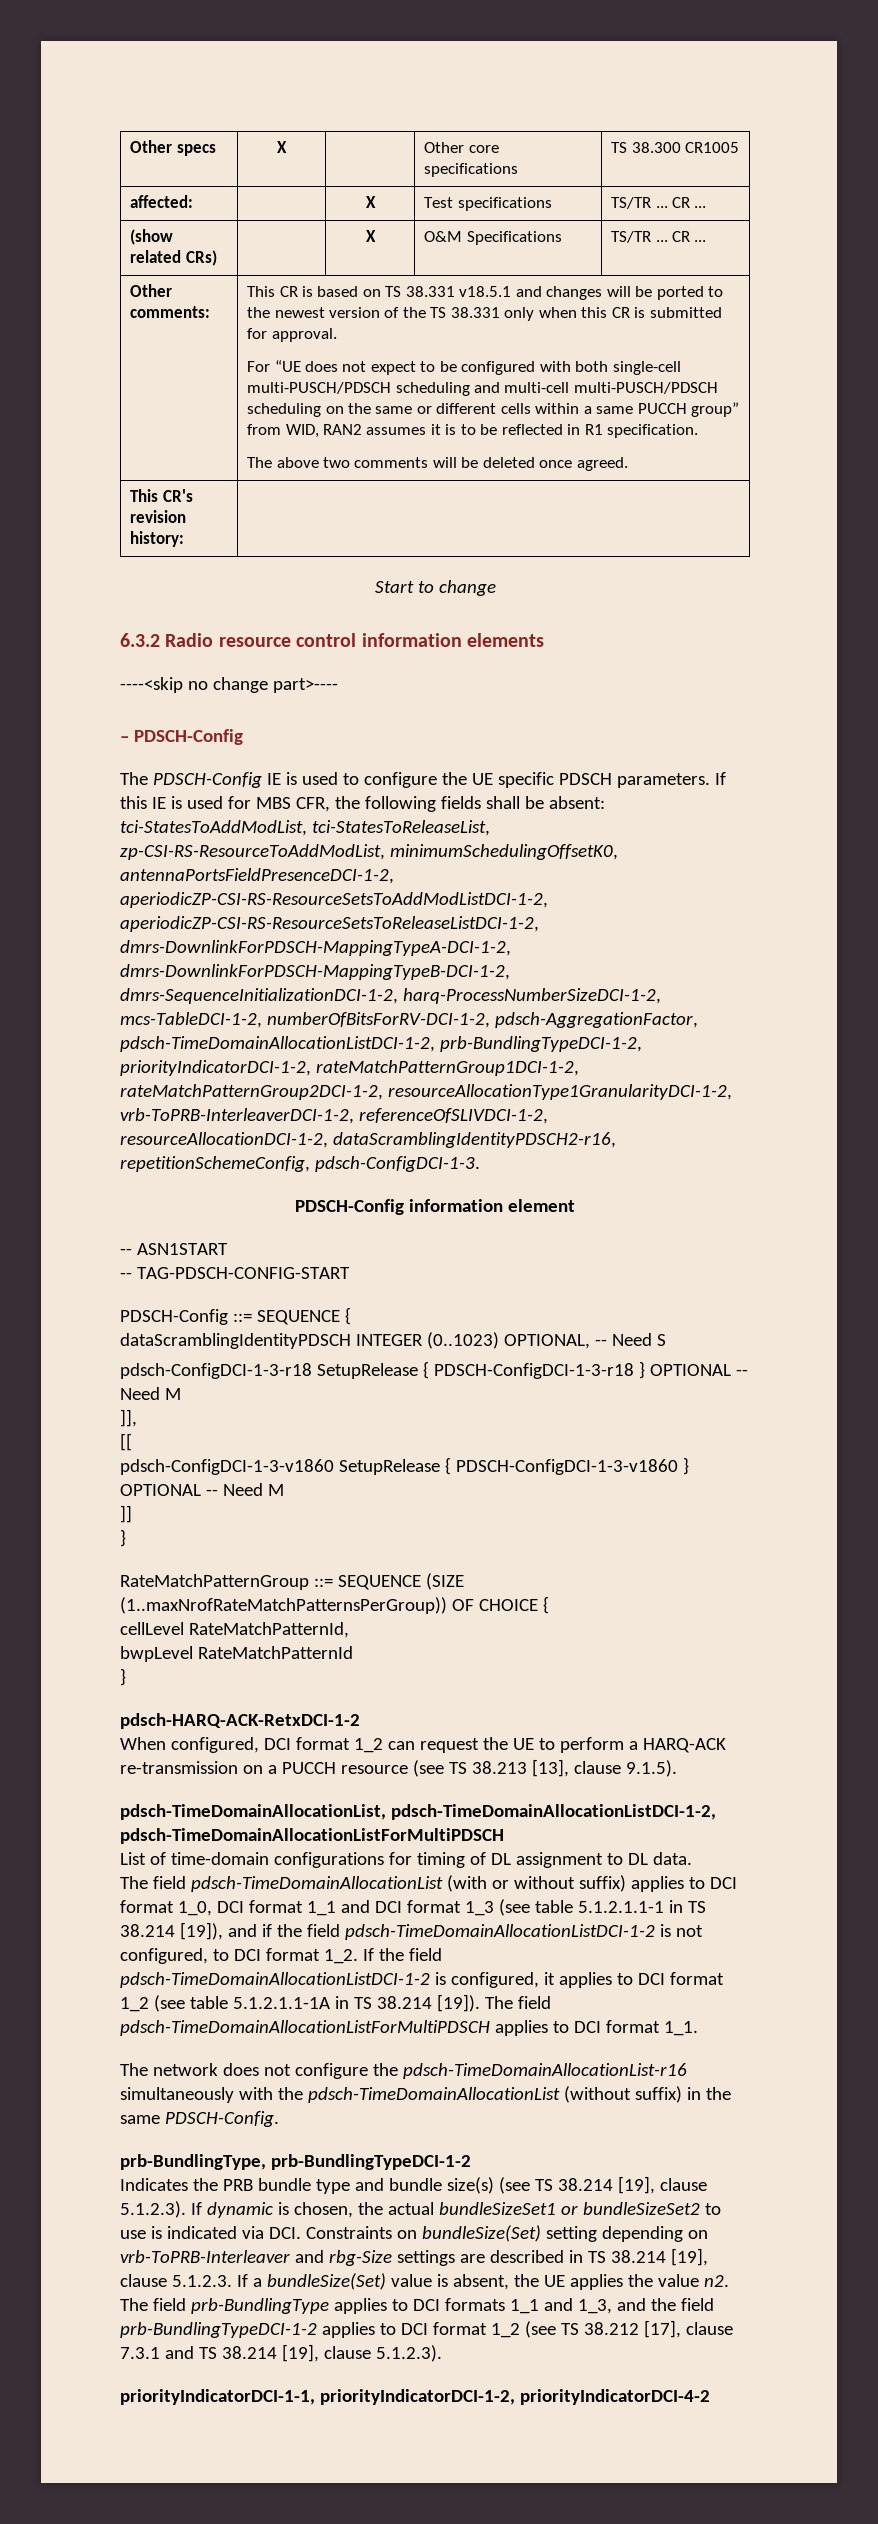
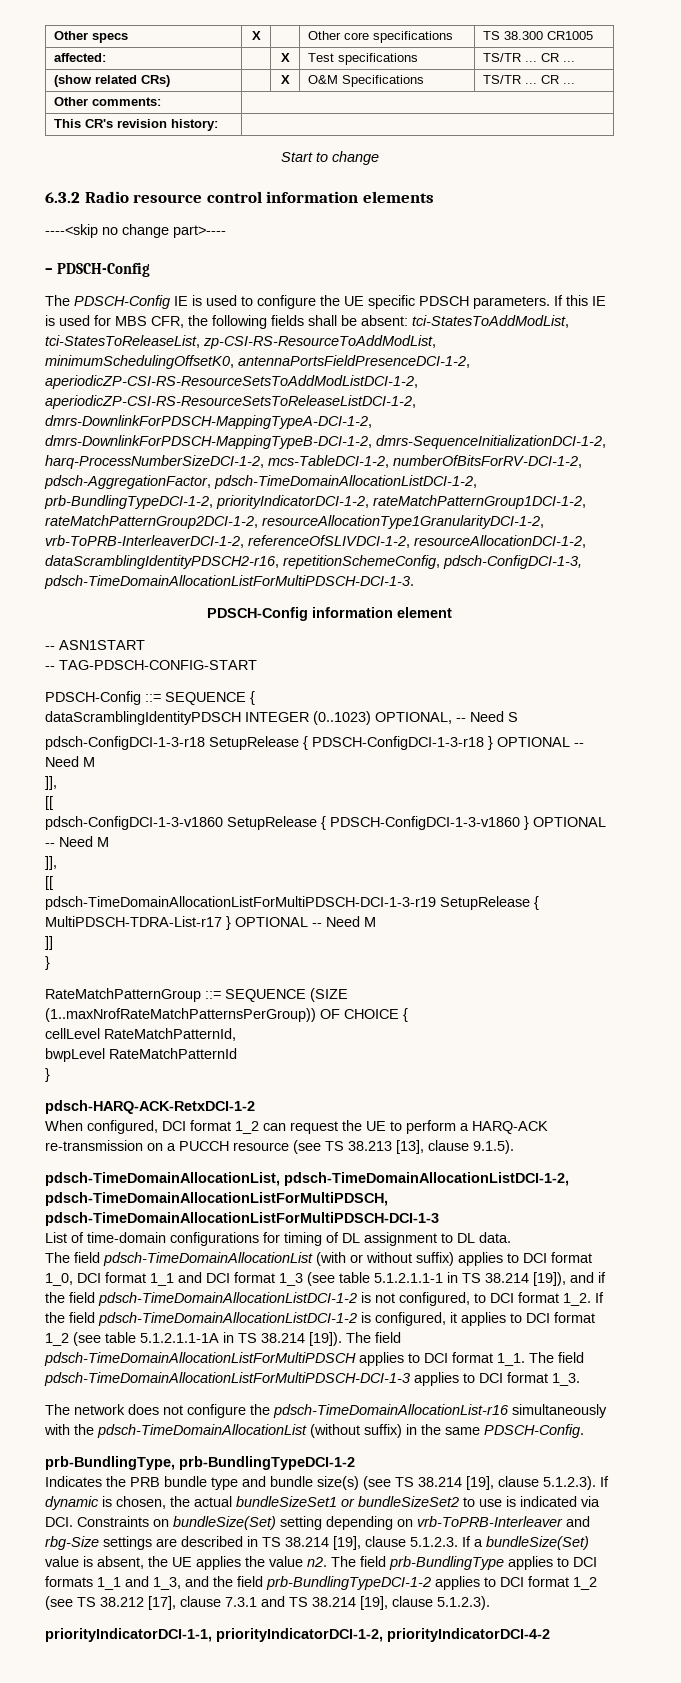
- This CR is based on TS 38.331 v18.5.1 and changes will be ported to the newest version of the TS 38.331 only when this CR is submitted for approval.
- For “UE does not expect to be configured with both single-cell multi-PUSCH/PDSCH scheduling and multi-cell multi-PUSCH/PDSCH scheduling on the same or different cells within a same PUCCH group” from WID, RAN2 assumes it is to be reflected in R1 specification.
- The above two comments will be deleted once agreed.
- If this IE is used for MBS CFR, the following fields shall be absent: tci-StatesToAddModList, tci-StatesToReleaseList, zp-CSI-RS-ResourceToAddModList, minimumSchedulingOffsetK0, antennaPortsFieldPresenceDCI-1-2, aperiodicZP-CSI-RS-ResourceSetsToAddModListDCI-1-2, aperiodicZP-CSI-RS-ResourceSetsToReleaseListDCI-1-2, dmrs-DownlinkForPDSCH-MappingTypeA-DCI-1-2, dmrs-DownlinkForPDSCH-MappingTypeB-DCI-1-2, dmrs-SequenceInitializationDCI-1-2, harq-ProcessNumberSizeDCI-1-2, mcs-TableDCI-1-2, numberOfBitsForRV-DCI-1-2, pdsch-AggregationFactor, pdsch-TimeDomainAllocationListDCI-1-2, prb-BundlingTypeDCI-1-2, priorityIndicatorDCI-1-2, rateMatchPatternGroup1DCI-1-2, rateMatchPatternGroup2DCI-1-2, resourceAllocationType1GranularityDCI-1-2, vrb-ToPRB-InterleaverDCI-1-2, referenceOfSLIVDCI-1-2, resourceAllocationDCI-1-2, dataScramblingIdentityPDSCH2-r16, repetitionSchemeConfig, pdsch-ConfigDCI-1-3.
+ If this IE is used for MBS CFR, the following fields shall be absent: tci-StatesToAddModList, tci-StatesToReleaseList, zp-CSI-RS-ResourceToAddModList, minimumSchedulingOffsetK0, antennaPortsFieldPresenceDCI-1-2, aperiodicZP-CSI-RS-ResourceSetsToAddModListDCI-1-2, aperiodicZP-CSI-RS-ResourceSetsToReleaseListDCI-1-2, dmrs-DownlinkForPDSCH-MappingTypeA-DCI-1-2, dmrs-DownlinkForPDSCH-MappingTypeB-DCI-1-2, dmrs-SequenceInitializationDCI-1-2, harq-ProcessNumberSizeDCI-1-2, mcs-TableDCI-1-2, numberOfBitsForRV-DCI-1-2, pdsch-AggregationFactor, pdsch-TimeDomainAllocationListDCI-1-2, prb-BundlingTypeDCI-1-2, priorityIndicatorDCI-1-2, rateMatchPatternGroup1DCI-1-2, rateMatchPatternGroup2DCI-1-2, resourceAllocationType1GranularityDCI-1-2, vrb-ToPRB-InterleaverDCI-1-2, referenceOfSLIVDCI-1-2, resourceAllocationDCI-1-2, dataScramblingIdentityPDSCH2-r16, repetitionSchemeConfig, pdsch-ConfigDCI-1-3, pdsch-TimeDomainAllocationListForMultiPDSCH-DCI-1-3.
  pdsch-ConfigDCI-1-3-v1860 SetupRelease { PDSCH-ConfigDCI-1-3-v1860 } OPTIONAL -- Need M
+ ]],
+ [[
+ pdsch-TimeDomainAllocationListForMultiPDSCH-DCI-1-3-r19 SetupRelease { MultiPDSCH-TDRA-List-r17 } OPTIONAL -- Need M
- pdsch-TimeDomainAllocationList, pdsch-TimeDomainAllocationListDCI-1-2, pdsch-TimeDomainAllocationListForMultiPDSCH
+ pdsch-TimeDomainAllocationList, pdsch-TimeDomainAllocationListDCI-1-2, pdsch-TimeDomainAllocationListForMultiPDSCH, pdsch-TimeDomainAllocationListForMultiPDSCH-DCI-1-3
+ The field pdsch-TimeDomainAllocationListForMultiPDSCH-DCI-1-3 applies to DCI format 1_3.

